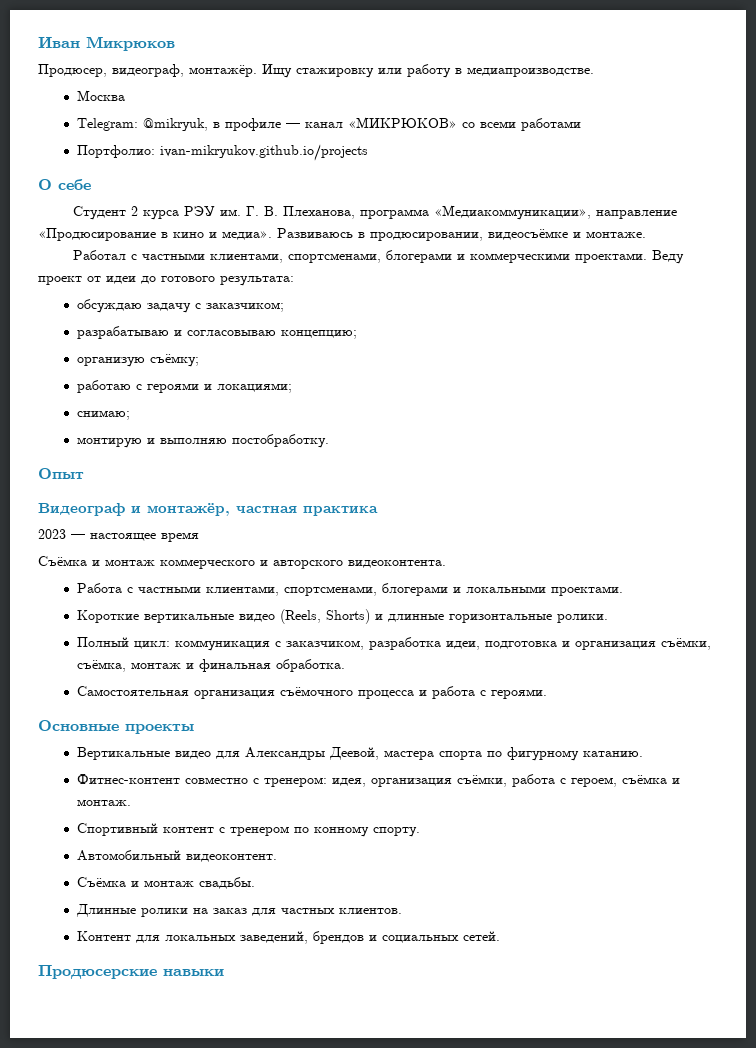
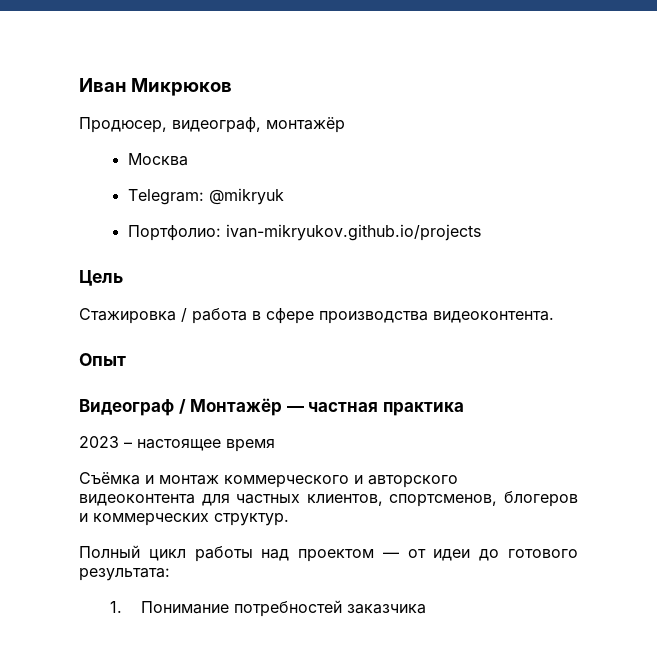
- Продюсер, видеограф, монтажёр. Ищу стажировку или работу в медиапроизводстве.
+ Продюсер, видеограф, монтажёр
  Москва
- Telegram: @mikryuk, в профиле — канал «МИКРЮКОВ» со всеми работами
+ Telegram: @mikryuk
  Портфолио: ivan-mikryukov.github.io/projects
- О себе
- Студент 2 курса РЭУ им. Г. В. Плеханова, программа «Медиакоммуникации», направление «Продюсирование в кино и медиа». Развиваюсь в продюсировании, видеосъёмке и монтаже.
- Работал с частными клиентами, спортсменами, блогерами и коммерческими проектами. Веду проект от идеи до готового результата:
- обсуждаю задачу с заказчиком;
- разрабатываю и согласовываю концепцию;
- организую съёмку;
- работаю с героями и локациями;
- снимаю;
- монтирую и выполняю постобработку.
+ Цель
+ Стажировка / работа в сфере производства видеоконтента.
- Видеограф и монтажёр, частная практика
+ Видеограф / Монтажёр — частная практика
- 2023 — настоящее время
+ 2023 – настоящее время
- Съёмка и монтаж коммерческого и авторского видеоконтента.
- Работа с частными клиентами, спортсменами, блогерами и локальными проектами.
- Короткие вертикальные видео (Reels, Shorts) и длинные горизонтальные ролики.
- Полный цикл: коммуникация с заказчиком, разработка идеи, подготовка и организация съёмки, съёмка, монтаж и финальная обработка.
- Самостоятельная организация съёмочного процесса и работа с героями.
- Основные проекты
- Вертикальные видео для Александры Деевой, мастера спорта по фигурному катанию.
- Фитнес-контент совместно с тренером: идея, организация съёмки, работа с героем, съёмка и монтаж.
- Спортивный контент с тренером по конному спорту.
- Автомобильный видеоконтент.
- Съёмка и монтаж свадьбы.
- Длинные ролики на заказ для частных клиентов.
- Контент для локальных заведений, брендов и социальных сетей.
- Продюсерские навыки
+ Съёмка и монтаж коммерческого и авторского видеоконтента для частных клиентов, спортсменов, блогеров и коммерческих структур.
+ Полный цикл работы над проектом — от идеи до готового результата:
+ 1. Понимание потребностей заказчика

